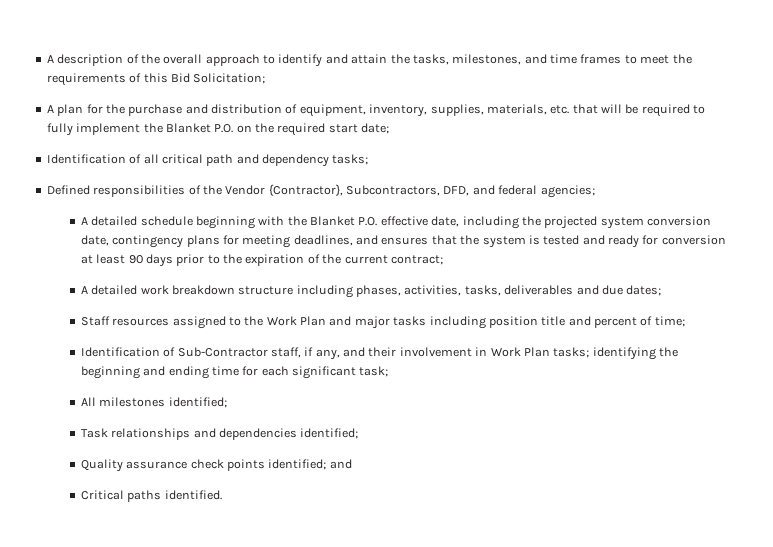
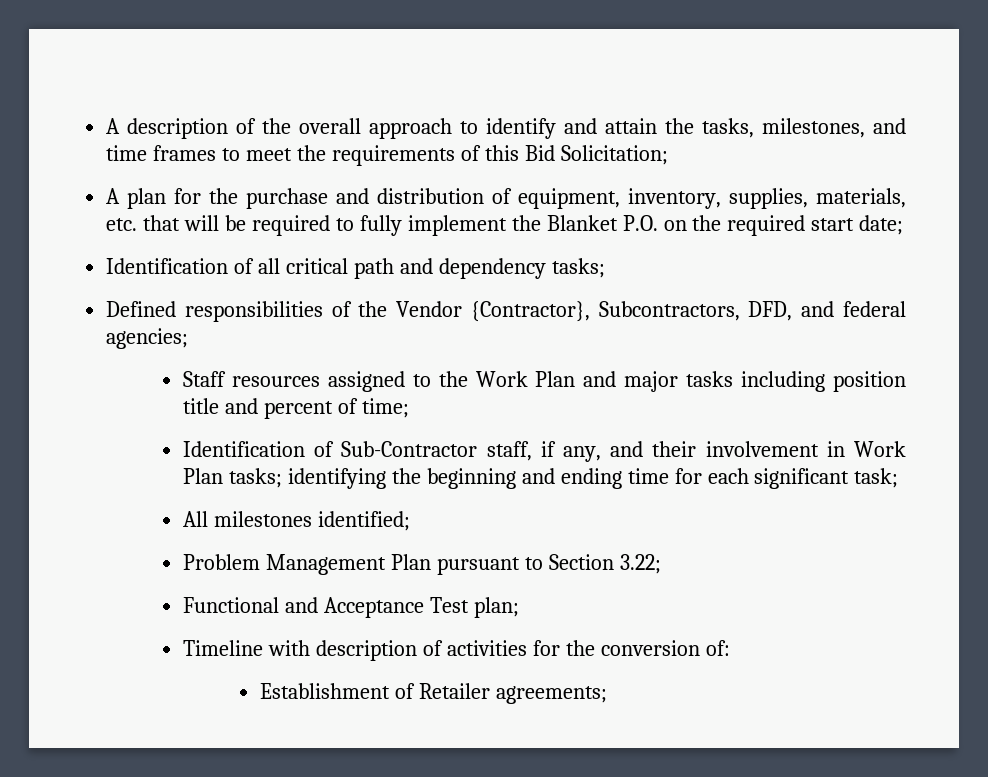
- A detailed schedule beginning with the Blanket P.O. effective date, including the projected system conversion date, contingency plans for meeting deadlines, and ensures that the system is tested and ready for conversion at least 90 days prior to the expiration of the current contract;
- A detailed work breakdown structure including phases, activities, tasks, deliverables and due dates;
- Task relationships and dependencies identified;
- Quality assurance check points identified; and
- Critical paths identified.
+ Problem Management Plan pursuant to Section 3.22;
+ Functional and Acceptance Test plan;
+ Timeline with description of activities for the conversion of:
+ Establishment of Retailer agreements;

